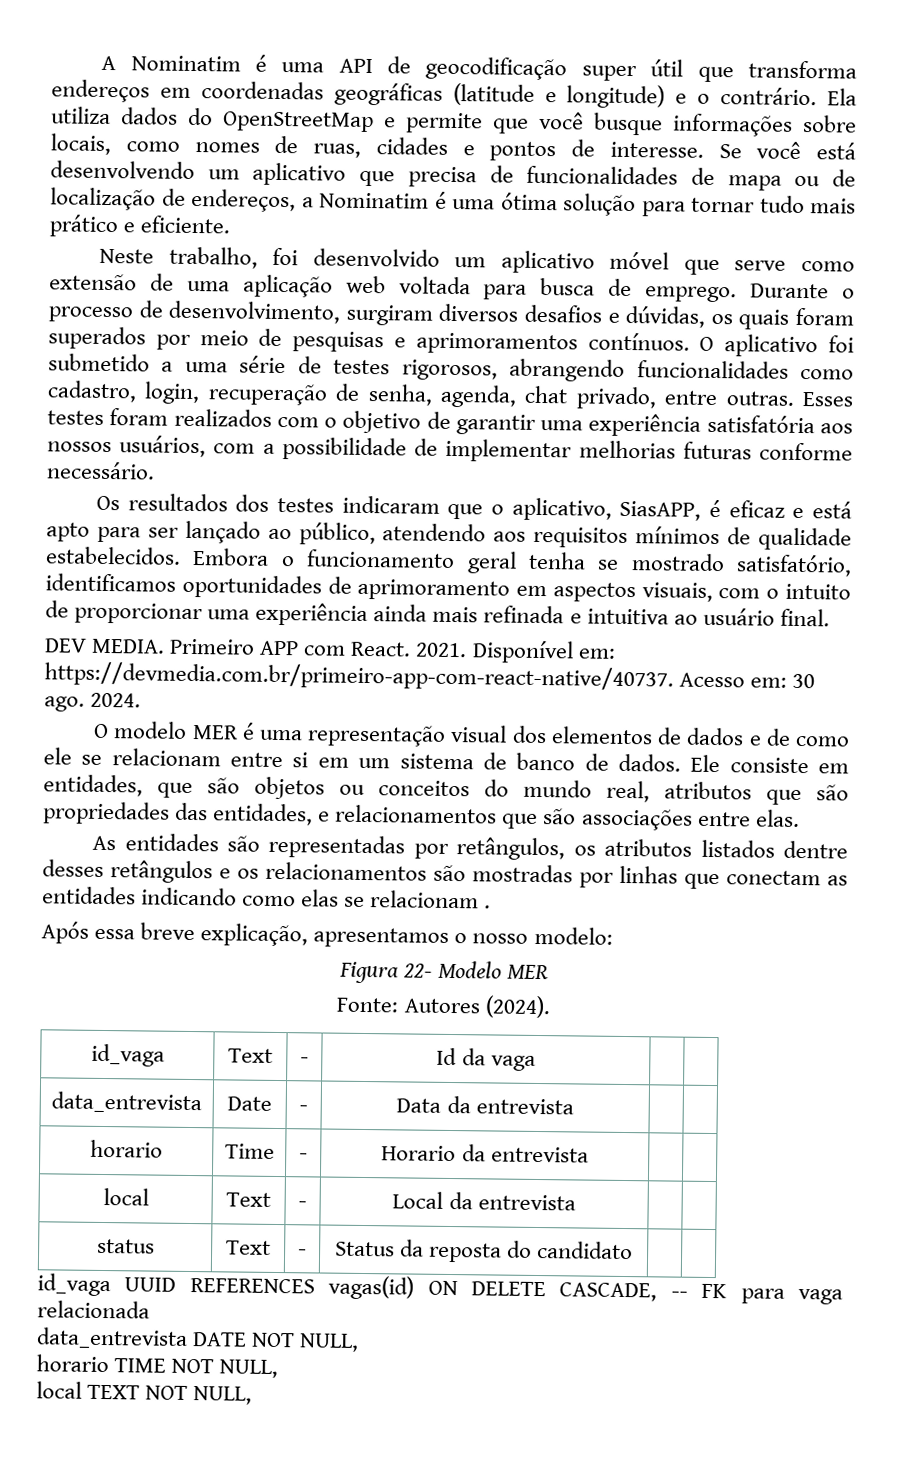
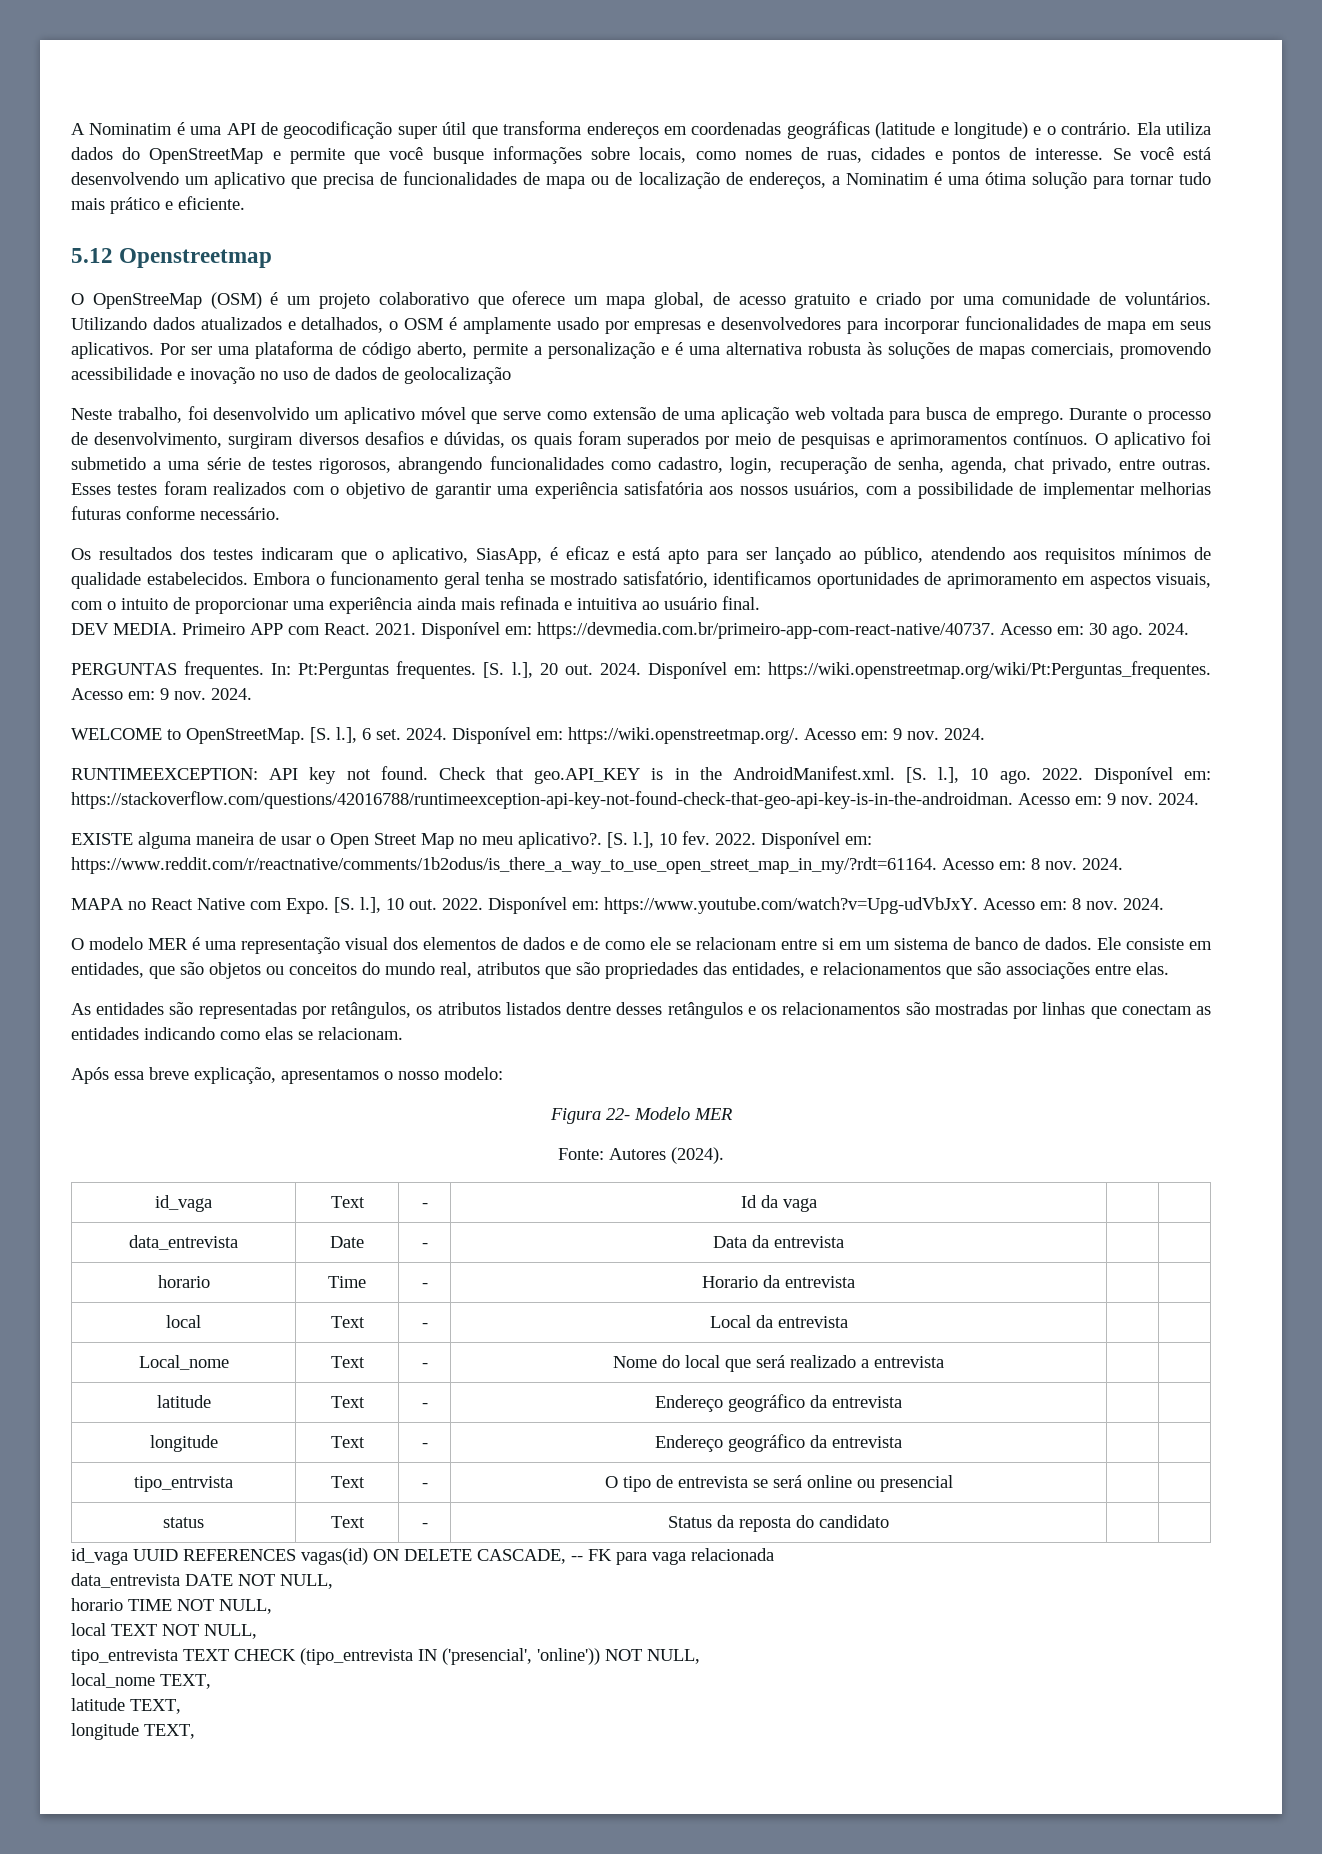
+ 5.12 Openstreetmap
+ O OpenStreeMap (OSM) é um projeto colaborativo que oferece um mapa global, de acesso gratuito e criado por uma comunidade de voluntários. Utilizando dados atualizados e detalhados, o OSM é amplamente usado por empresas e desenvolvedores para incorporar funcionalidades de mapa em seus aplicativos. Por ser uma plataforma de código aberto, permite a personalização e é uma alternativa robusta às soluções de mapas comerciais, promovendo acessibilidade e inovação no uso de dados de geolocalização
- Os resultados dos testes indicaram que o aplicativo, SiasAPP, é eficaz e está apto para ser lançado ao público, atendendo aos requisitos mínimos de qualidade estabelecidos.
+ Os resultados dos testes indicaram que o aplicativo, SiasApp, é eficaz e está apto para ser lançado ao público, atendendo aos requisitos mínimos de qualidade estabelecidos.
+ PERGUNTAS frequentes. In: Pt:Perguntas frequentes. [S. l.], 20 out. 2024. Disponível em: https://wiki.openstreetmap.org/wiki/Pt:Perguntas_frequentes. Acesso em: 9 nov. 2024.
+ WELCOME to OpenStreetMap. [S. l.], 6 set. 2024. Disponível em: https://wiki.openstreetmap.org/. Acesso em: 9 nov. 2024.
+ RUNTIMEEXCEPTION: API key not found. Check that geo.API_KEY is in the AndroidManifest.xml. [S. l.], 10 ago. 2022. Disponível em: https://stackoverflow.com/questions/42016788/runtimeexception-api-key-not-found-check-that-geo-api-key-is-in-the-androidman. Acesso em: 9 nov. 2024.
+ EXISTE alguma maneira de usar o Open Street Map no meu aplicativo?. [S. l.], 10 fev. 2022. Disponível em: https://www.reddit.com/r/reactnative/comments/1b2odus/is_there_a_way_to_use_open_street_map_in_my/?rdt=61164. Acesso em: 8 nov. 2024.
+ MAPA no React Native com Expo. [S. l.], 10 out. 2022. Disponível em: https://www.youtube.com/watch?v=Upg-udVbJxY. Acesso em: 8 nov. 2024.
- As entidades são representadas por retângulos, os atributos listados dentre desses retângulos e os relacionamentos são mostradas por linhas que conectam as entidades indicando como elas se relacionam .
+ As entidades são representadas por retângulos, os atributos listados dentre desses retângulos e os relacionamentos são mostradas por linhas que conectam as entidades indicando como elas se relacionam.
+ Local_nome | Text | - | Nome do local que será realizado a entrevista | |
+ latitude | Text | - | Endereço geográfico da entrevista | |
+ longitude | Text | - | Endereço geográfico da entrevista | |
+ tipo_entrvista | Text | - | O tipo de entrevista se será online ou presencial | |
+ tipo_entrevista TEXT CHECK (tipo_entrevista IN ('presencial', 'online')) NOT NULL,
+ local_nome TEXT,
+ latitude TEXT,
+ longitude TEXT,

